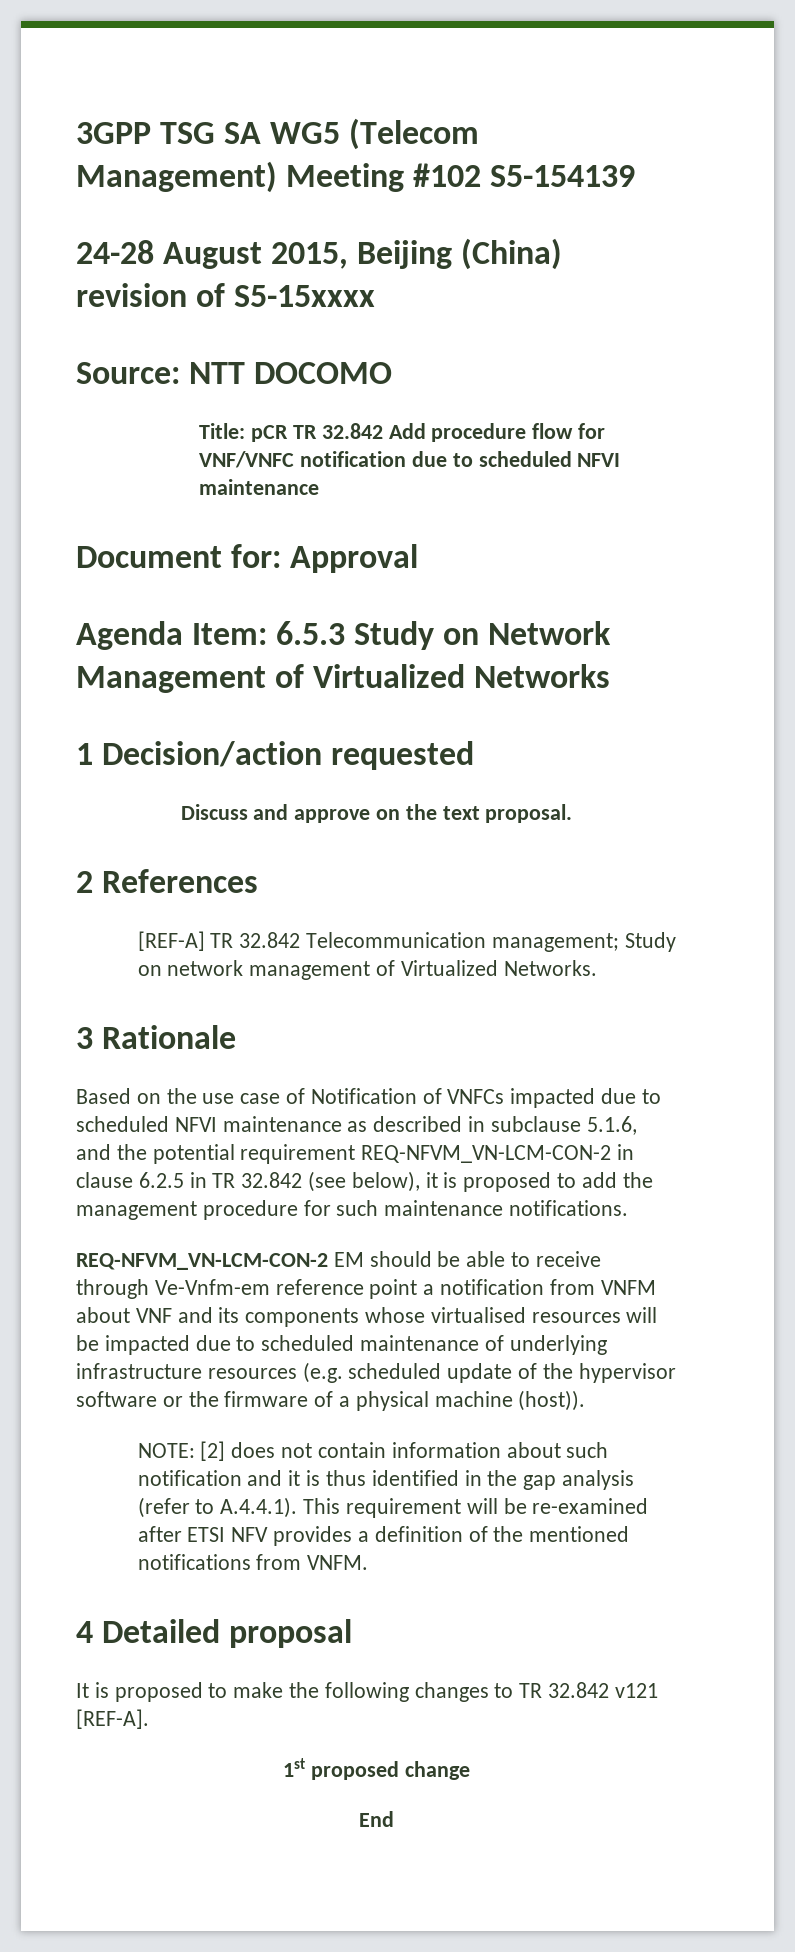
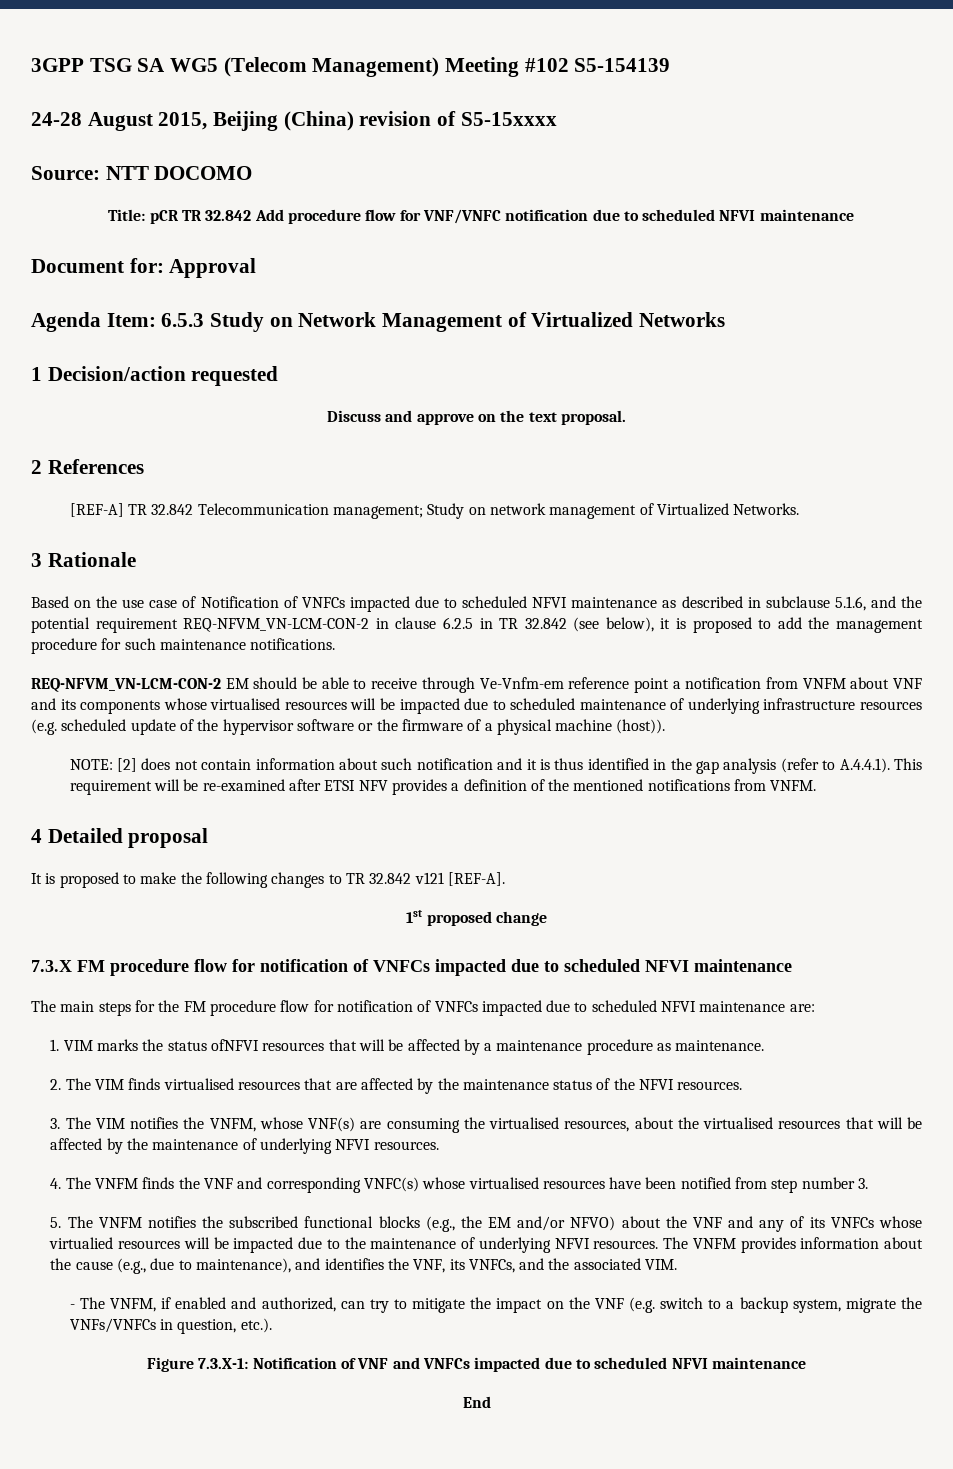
+ 7.3.X FM procedure flow for notification of VNFCs impacted due to scheduled NFVI maintenance
+ The main steps for the FM procedure flow for notification of VNFCs impacted due to scheduled NFVI maintenance are:
+ 1. VIM marks the status ofNFVI resources that will be affected by a maintenance procedure as maintenance.
+ 2. The VIM finds virtualised resources that are affected by the maintenance status of the NFVI resources.
+ 3. The VIM notifies the VNFM, whose VNF(s) are consuming the virtualised resources, about the virtualised resources that will be affected by the maintenance of underlying NFVI resources.
+ 4. The VNFM finds the VNF and corresponding VNFC(s) whose virtualised resources have been notified from step number 3.
+ 5. The VNFM notifies the subscribed functional blocks (e.g., the EM and/or NFVO) about the VNF and any of its VNFCs whose virtualied resources will be impacted due to the maintenance of underlying NFVI resources. The VNFM provides information about the cause (e.g., due to maintenance), and identifies the VNF, its VNFCs, and the associated VIM.
+ - The VNFM, if enabled and authorized, can try to mitigate the impact on the VNF (e.g. switch to a backup system, migrate the VNFs/VNFCs in question, etc.).
+ Figure 7.3.X-1: Notification of VNF and VNFCs impacted due to scheduled NFVI maintenance

